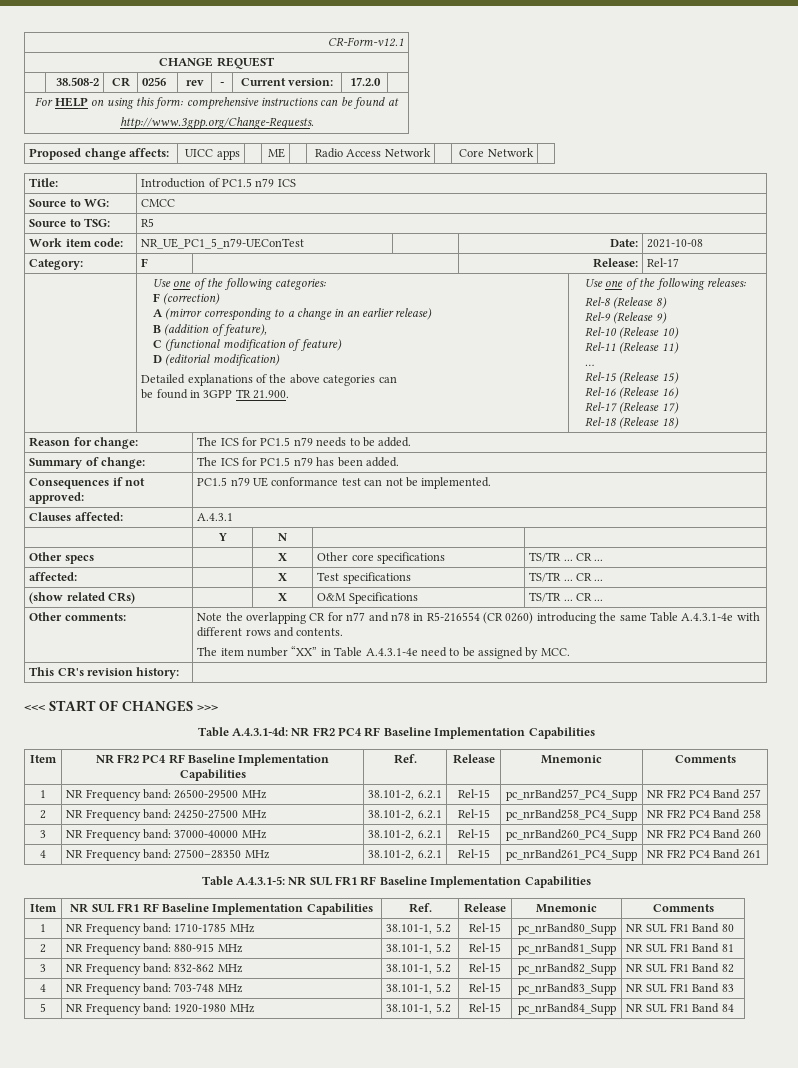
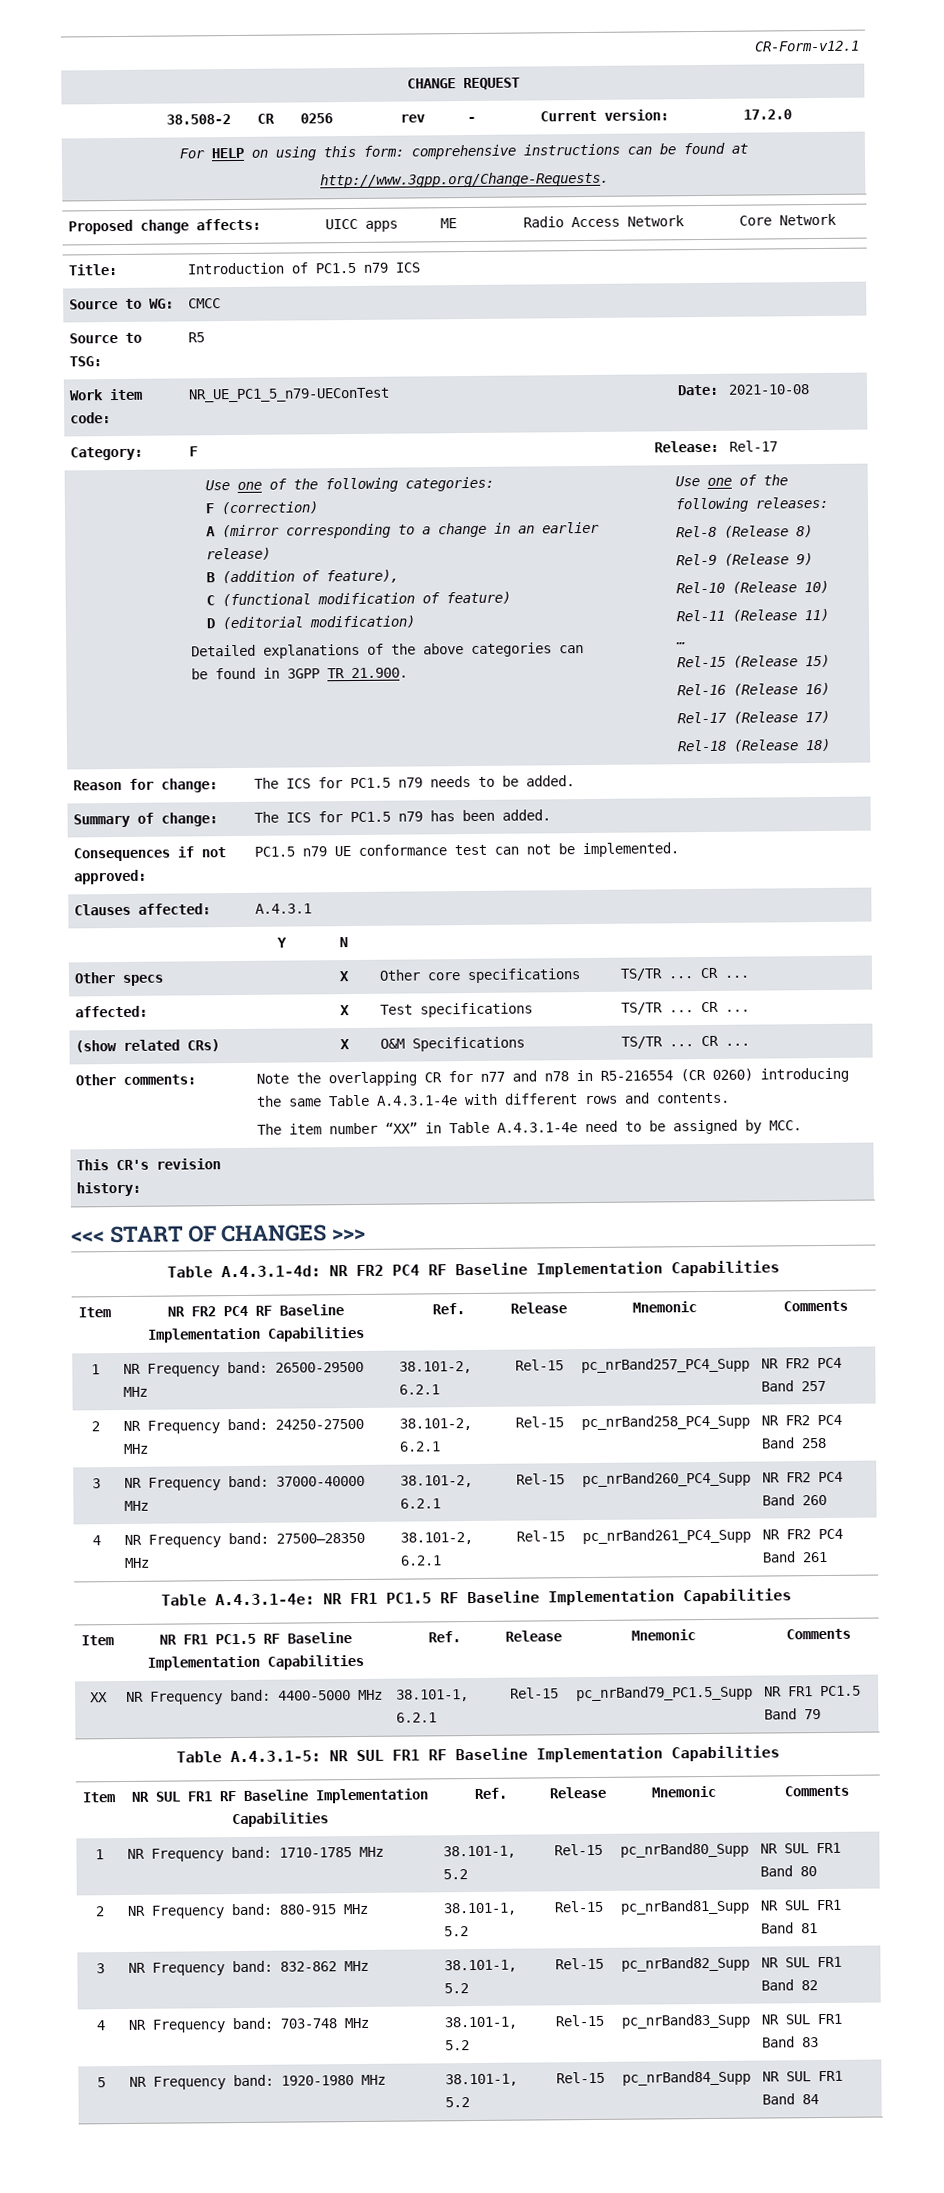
+ Table A.4.3.1-4e: NR FR1 PC1.5 RF Baseline Implementation Capabilities
+ Item | NR FR1 PC1.5 RF Baseline Implementation Capabilities | Ref. | Release | Mnemonic | Comments
+ XX | NR Frequency band: 4400-5000 MHz | 38.101-1, 6.2.1 | Rel-15 | pc_nrBand79_PC1.5_Supp | NR FR1 PC1.5 Band 79

